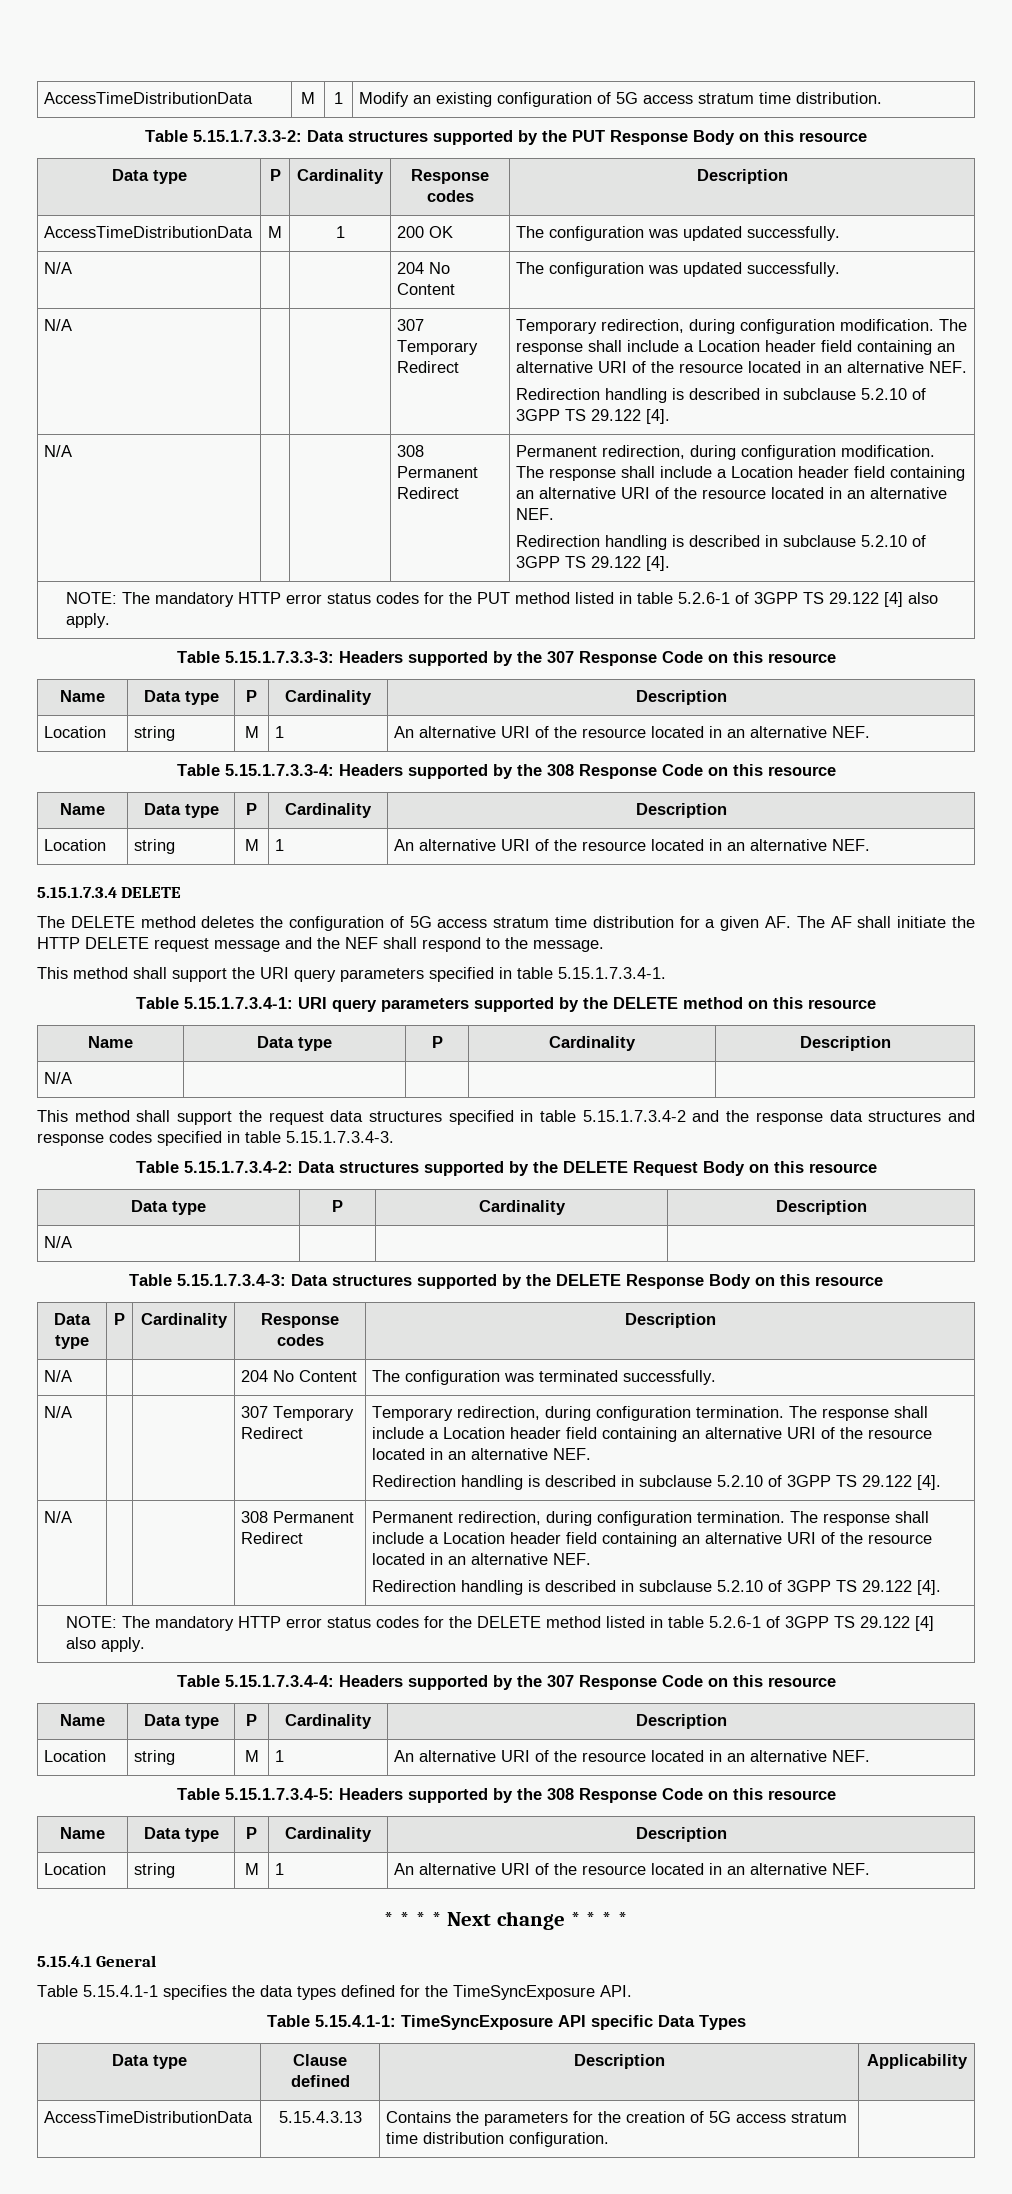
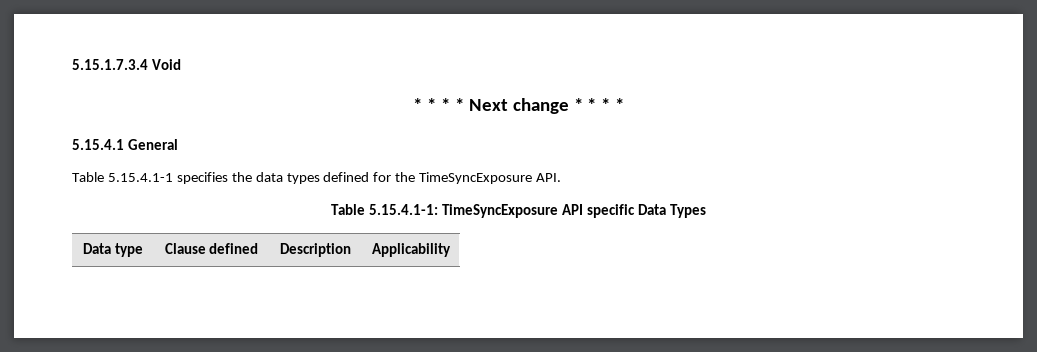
- AccessTimeDistributionData | M | 1 | Modify an existing configuration of 5G access stratum time distribution.
- Table 5.15.1.7.3.3-2: Data structures supported by the PUT Response Body on this resource
- Data type | P | Cardinality | Response codes | Description
- AccessTimeDistributionData | M | 1 | 200 OK | The configuration was updated successfully.
- N/A | | | 204 No Content | The configuration was updated successfully.
- N/A | | | 307 Temporary Redirect | Temporary redirection, during configuration modification. The response shall include a Location header field containing an alternative URI of the resource located in an alternative NEF.
- Redirection handling is described in subclause 5.2.10 of 3GPP TS 29.122 [4].
- N/A | | | 308 Permanent Redirect | Permanent redirection, during configuration modification. The response shall include a Location header field containing an alternative URI of the resource located in an alternative NEF.
- Redirection handling is described in subclause 5.2.10 of 3GPP TS 29.122 [4].
- NOTE: The mandatory HTTP error status codes for the PUT method listed in table 5.2.6-1 of 3GPP TS 29.122 [4] also apply.
- Table 5.15.1.7.3.3-3: Headers supported by the 307 Response Code on this resource
- Name | Data type | P | Cardinality | Description
- Location | string | M | 1 | An alternative URI of the resource located in an alternative NEF.
- Table 5.15.1.7.3.3-4: Headers supported by the 308 Response Code on this resource
- Name | Data type | P | Cardinality | Description
- Location | string | M | 1 | An alternative URI of the resource located in an alternative NEF.
- 5.15.1.7.3.4 DELETE
- The DELETE method deletes the configuration of 5G access stratum time distribution for a given AF. The AF shall initiate the HTTP DELETE request message and the NEF shall respond to the message.
- This method shall support the URI query parameters specified in table 5.15.1.7.3.4-1.
- Table 5.15.1.7.3.4-1: URI query parameters supported by the DELETE method on this resource
- Name | Data type | P | Cardinality | Description
- N/A | | | |
- This method shall support the request data structures specified in table 5.15.1.7.3.4-2 and the response data structures and response codes specified in table 5.15.1.7.3.4-3.
- Table 5.15.1.7.3.4-2: Data structures supported by the DELETE Request Body on this resource
- Data type | P | Cardinality | Description
- N/A | | |
- Table 5.15.1.7.3.4-3: Data structures supported by the DELETE Response Body on this resource
- Data type | P | Cardinality | Response codes | Description
- N/A | | | 204 No Content | The configuration was terminated successfully.
- N/A | | | 307 Temporary Redirect | Temporary redirection, during configuration termination. The response shall include a Location header field containing an alternative URI of the resource located in an alternative NEF.
- Redirection handling is described in subclause 5.2.10 of 3GPP TS 29.122 [4].
- N/A | | | 308 Permanent Redirect | Permanent redirection, during configuration termination. The response shall include a Location header field containing an alternative URI of the resource located in an alternative NEF.
- Redirection handling is described in subclause 5.2.10 of 3GPP TS 29.122 [4].
- NOTE: The mandatory HTTP error status codes for the DELETE method listed in table 5.2.6-1 of 3GPP TS 29.122 [4] also apply.
- Table 5.15.1.7.3.4-4: Headers supported by the 307 Response Code on this resource
- Name | Data type | P | Cardinality | Description
- Location | string | M | 1 | An alternative URI of the resource located in an alternative NEF.
- Table 5.15.1.7.3.4-5: Headers supported by the 308 Response Code on this resource
- Name | Data type | P | Cardinality | Description
- Location | string | M | 1 | An alternative URI of the resource located in an alternative NEF.
+ 5.15.1.7.3.4 Void
- AccessTimeDistributionData | 5.15.4.3.13 | Contains the parameters for the creation of 5G access stratum time distribution configuration. |

